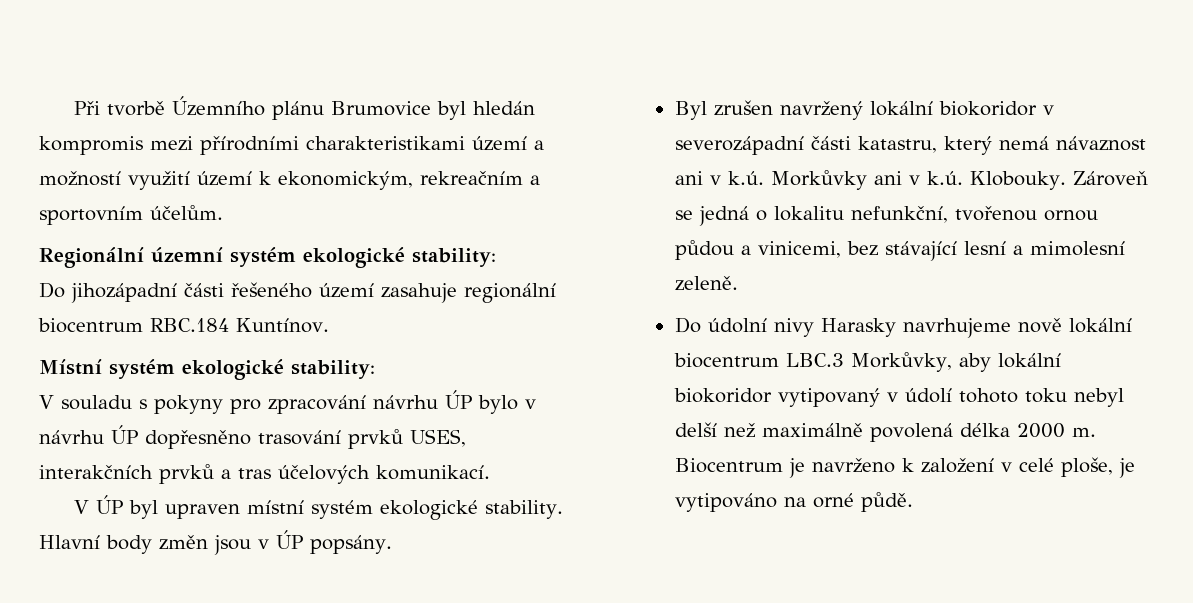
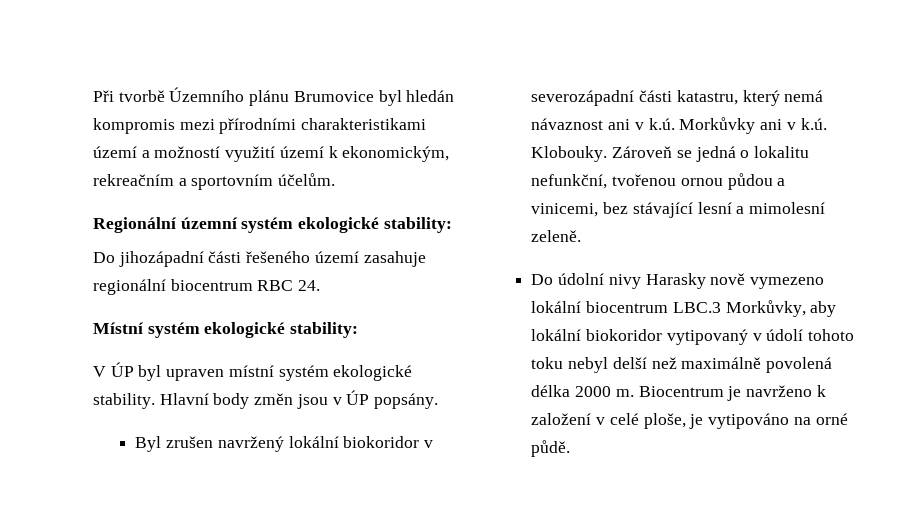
- Do jihozápadní části řešeného území zasahuje regionální biocentrum RBC.184 Kuntínov.
+ Do jihozápadní části řešeného území zasahuje regionální biocentrum RBC 24.
- V souladu s pokyny pro zpracování návrhu ÚP bylo v návrhu ÚP dopřesněno trasování prvků USES, interakčních prvků a tras účelových komunikací.
- Do údolní nivy Harasky navrhujeme nově lokální biocentrum LBC.3 Morkůvky, aby lokální biokoridor vytipovaný v údolí tohoto toku nebyl delší než maximálně povolená délka 2000 m.
+ Do údolní nivy Harasky nově vymezeno lokální biocentrum LBC.3 Morkůvky, aby lokální biokoridor vytipovaný v údolí tohoto toku nebyl delší než maximálně povolená délka 2000 m.

